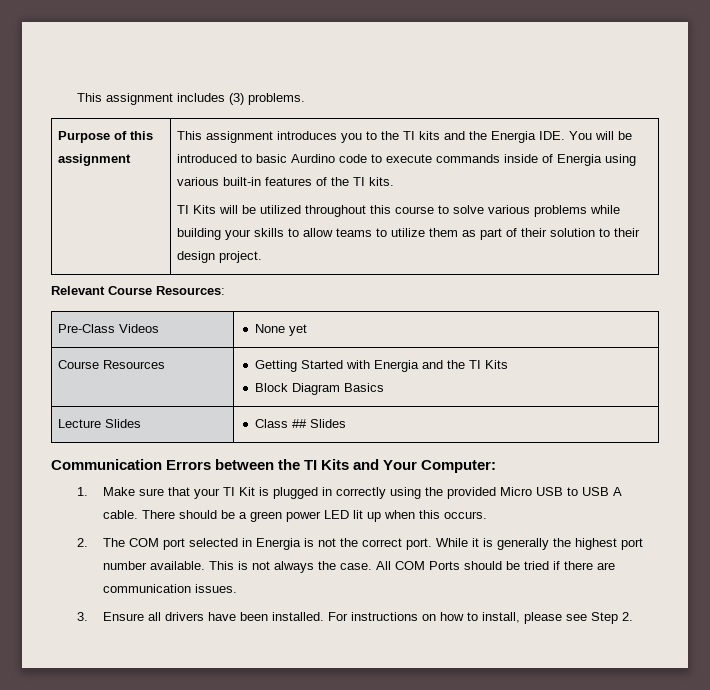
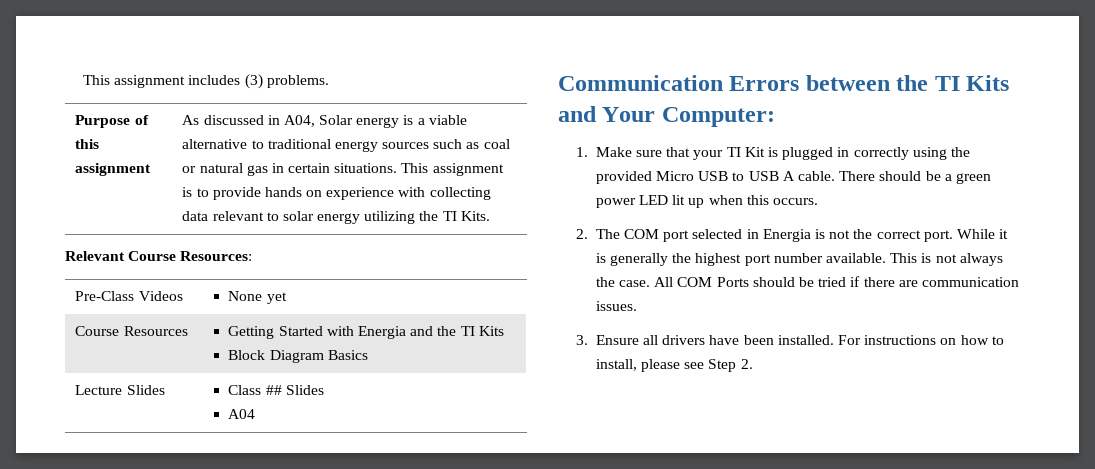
- This assignment introduces you to the TI kits and the Energia IDE. You will be introduced to basic Aurdino code to execute commands inside of Energia using various built-in features of the TI kits.
- TI Kits will be utilized throughout this course to solve various problems while building your skills to allow teams to utilize them as part of their solution to their design project.
+ As discussed in A04, Solar energy is a viable alternative to traditional energy sources such as coal or natural gas in certain situations. This assignment is to provide hands on experience with collecting data relevant to solar energy utilizing the TI Kits.
  Lecture Slides | Class ## Slides
+ A04

